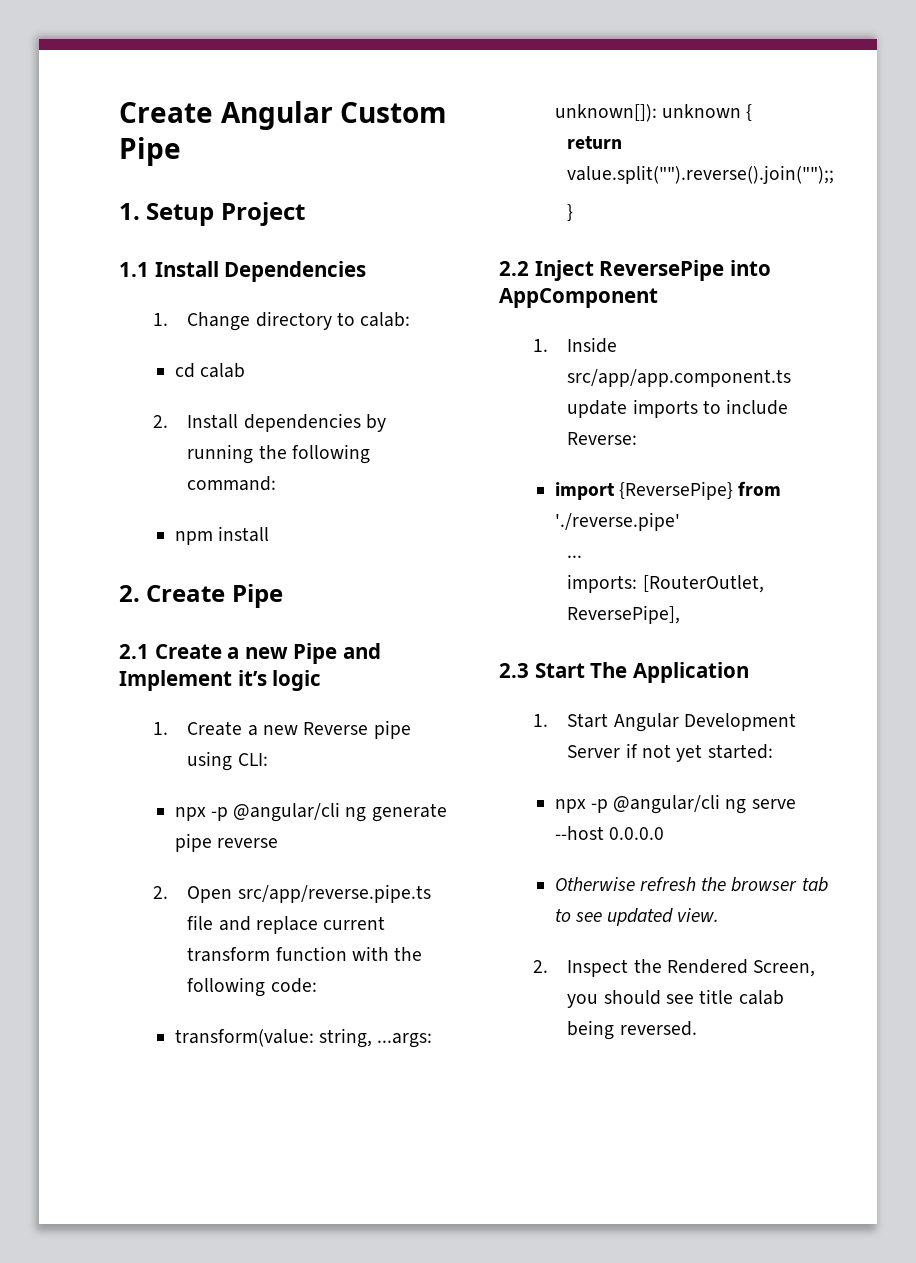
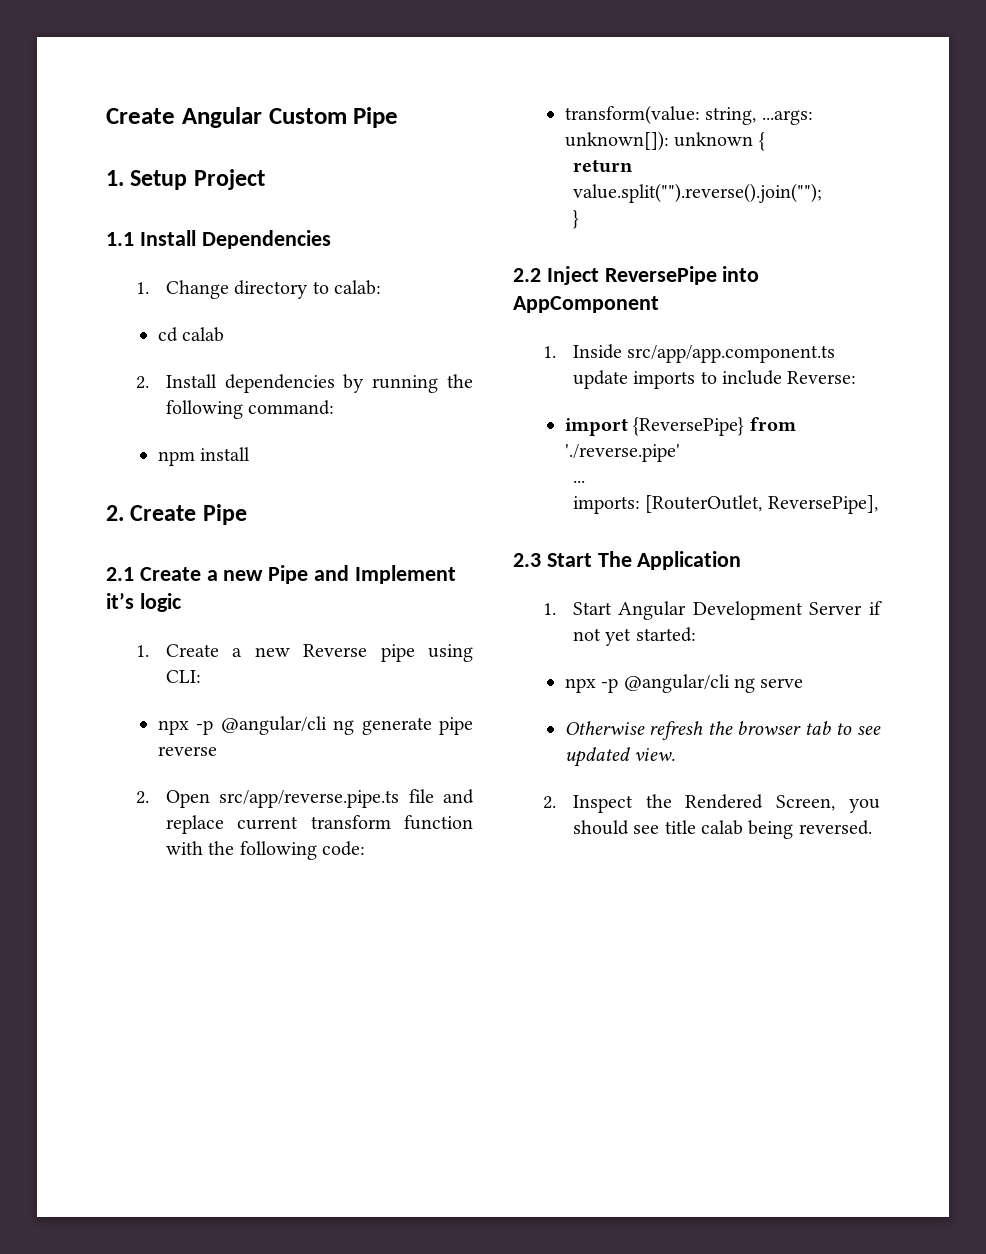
- return value.split("").reverse().join("");;
+ return value.split("").reverse().join("");
- npx -p @angular/cli ng serve --host 0.0.0.0
+ npx -p @angular/cli ng serve

